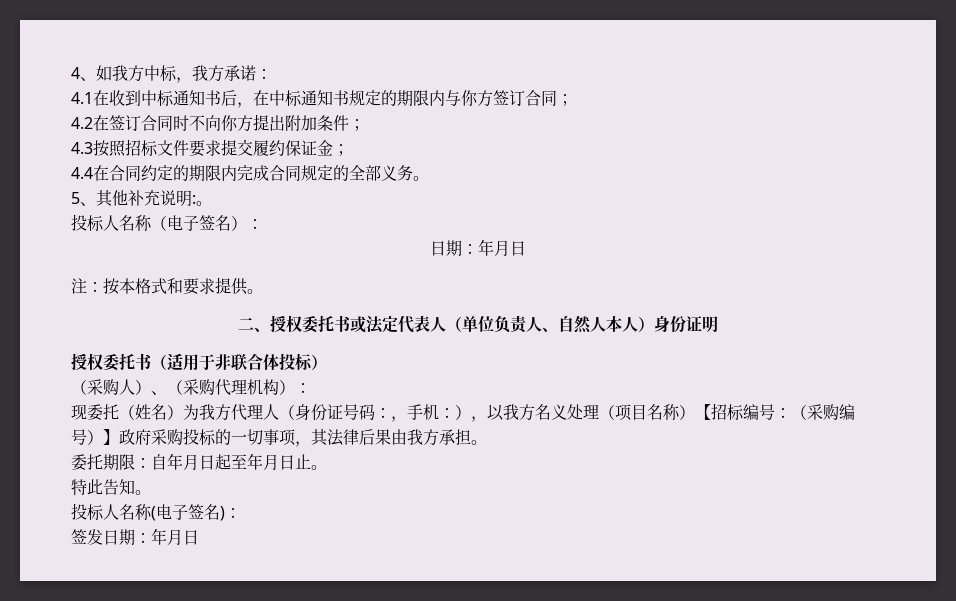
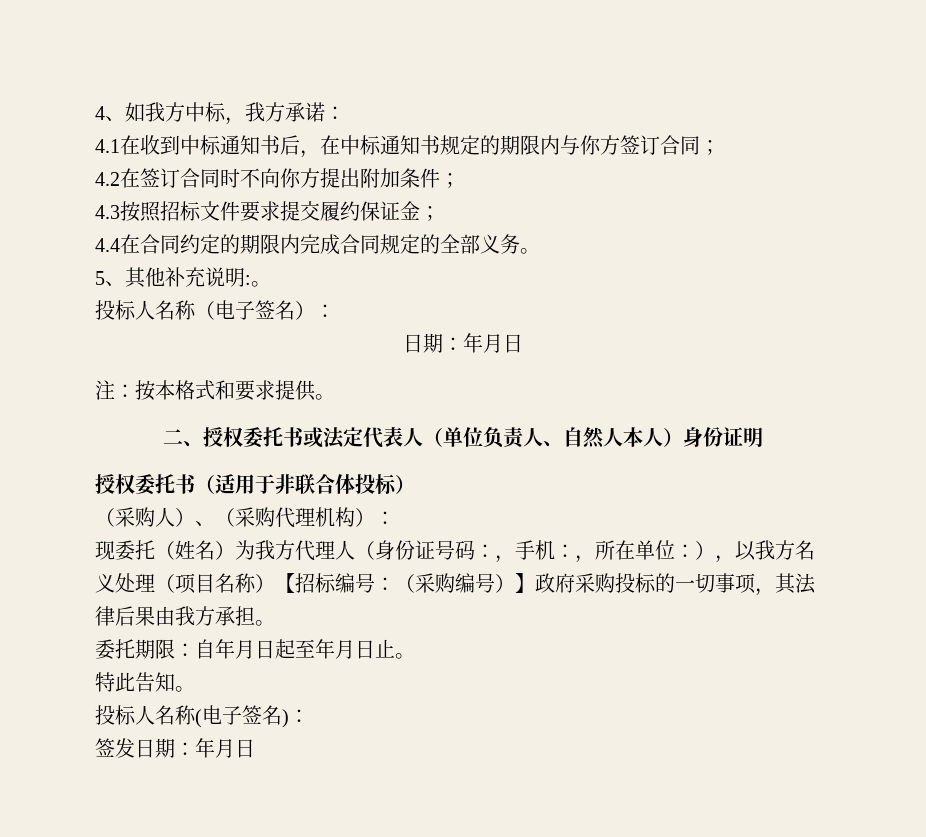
- 现委托（姓名）为我方代理人（身份证号码：，手机：），以我方名义处理（项目名称）【招标编号：（采购编号）】政府采购投标的一切事项，其法律后果由我方承担。
+ 现委托（姓名）为我方代理人（身份证号码：，手机：，所在单位：），以我方名义处理（项目名称）【招标编号：（采购编号）】政府采购投标的一切事项，其法律后果由我方承担。

